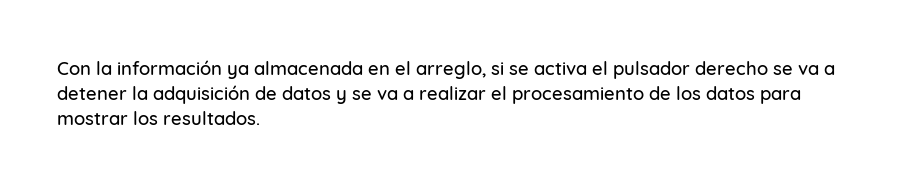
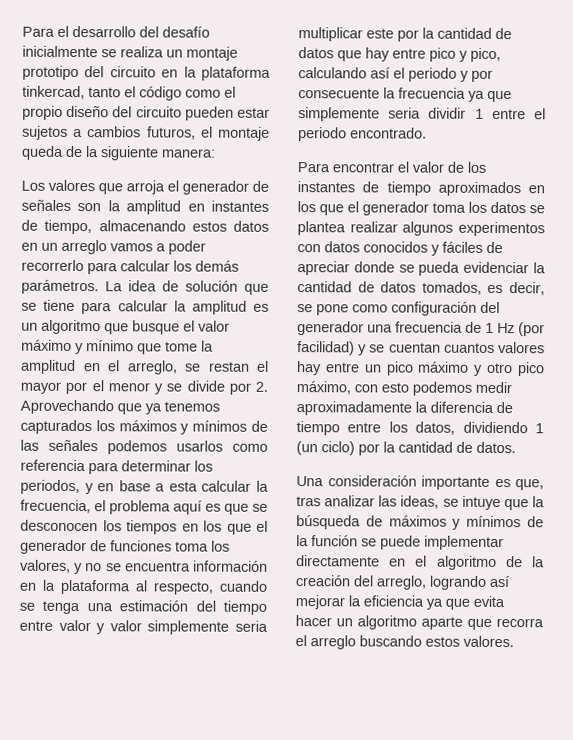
- Con la información ya almacenada en el arreglo, si se activa el pulsador derecho se va a detener la adquisición de datos y se va a realizar el procesamiento de los datos para mostrar los resultados.
+ Para el desarrollo del desafío inicialmente se realiza un montaje prototipo del circuito en la plataforma tinkercad, tanto el código como el propio diseño del circuito pueden estar sujetos a cambios futuros, el montaje queda de la siguiente manera:
+ Los valores que arroja el generador de señales son la amplitud en instantes de tiempo, almacenando estos datos en un arreglo vamos a poder recorrerlo para calcular los demás parámetros. La idea de solución que se tiene para calcular la amplitud es un algoritmo que busque el valor máximo y mínimo que tome la amplitud en el arreglo, se restan el mayor por el menor y se divide por 2. Aprovechando que ya tenemos capturados los máximos y mínimos de las señales podemos usarlos como referencia para determinar los periodos, y en base a esta calcular la frecuencia, el problema aquí es que se desconocen los tiempos en los que el generador de funciones toma los valores, y no se encuentra información en la plataforma al respecto, cuando se tenga una estimación del tiempo entre valor y valor simplemente seria multiplicar este por la cantidad de datos que hay entre pico y pico, calculando así el periodo y por consecuente la frecuencia ya que simplemente seria dividir 1 entre el periodo encontrado.
+ Para encontrar el valor de los instantes de tiempo aproximados en los que el generador toma los datos se plantea realizar algunos experimentos con datos conocidos y fáciles de apreciar donde se pueda evidenciar la cantidad de datos tomados, es decir, se pone como configuración del generador una frecuencia de 1 Hz (por facilidad) y se cuentan cuantos valores hay entre un pico máximo y otro pico máximo, con esto podemos medir aproximadamente la diferencia de tiempo entre los datos, dividiendo 1 (un ciclo) por la cantidad de datos.
+ Una consideración importante es que, tras analizar las ideas, se intuye que la búsqueda de máximos y mínimos de la función se puede implementar directamente en el algoritmo de la creación del arreglo, logrando así mejorar la eficiencia ya que evita hacer un algoritmo aparte que recorra el arreglo buscando estos valores.

